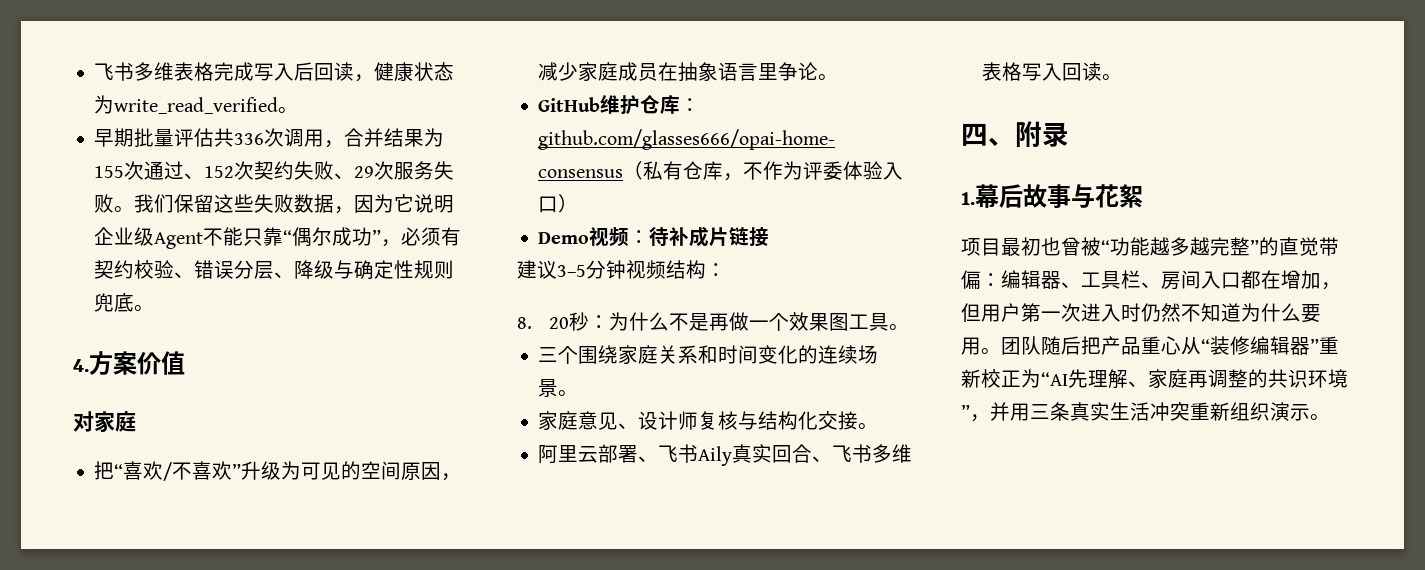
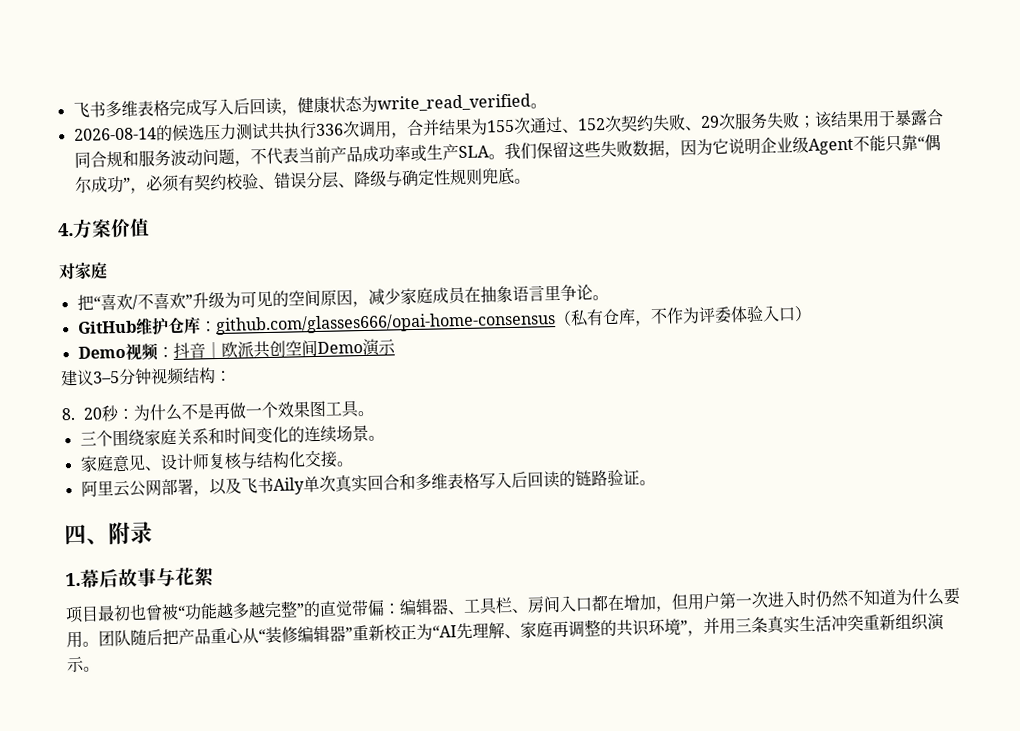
- 早期批量评估共336次调用，合并结果为155次通过、152次契约失败、29次服务失败。
+ 2026-08-14的候选压力测试共执行336次调用，合并结果为155次通过、152次契约失败、29次服务失败；该结果用于暴露合同合规和服务波动问题，不代表当前产品成功率或生产SLA。
- Demo视频：待补成片链接
+ Demo视频：抖音｜欧派共创空间Demo演示
- 阿里云部署、飞书Aily真实回合、飞书多维表格写入回读。
+ 阿里云公网部署，以及飞书Aily单次真实回合和多维表格写入后回读的链路验证。

